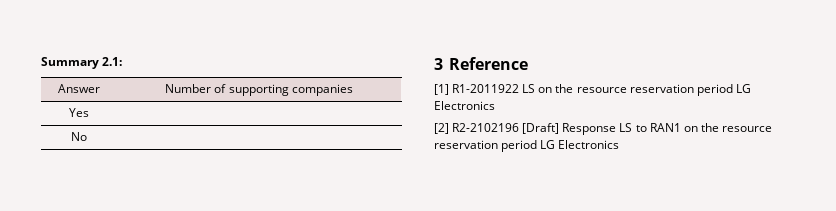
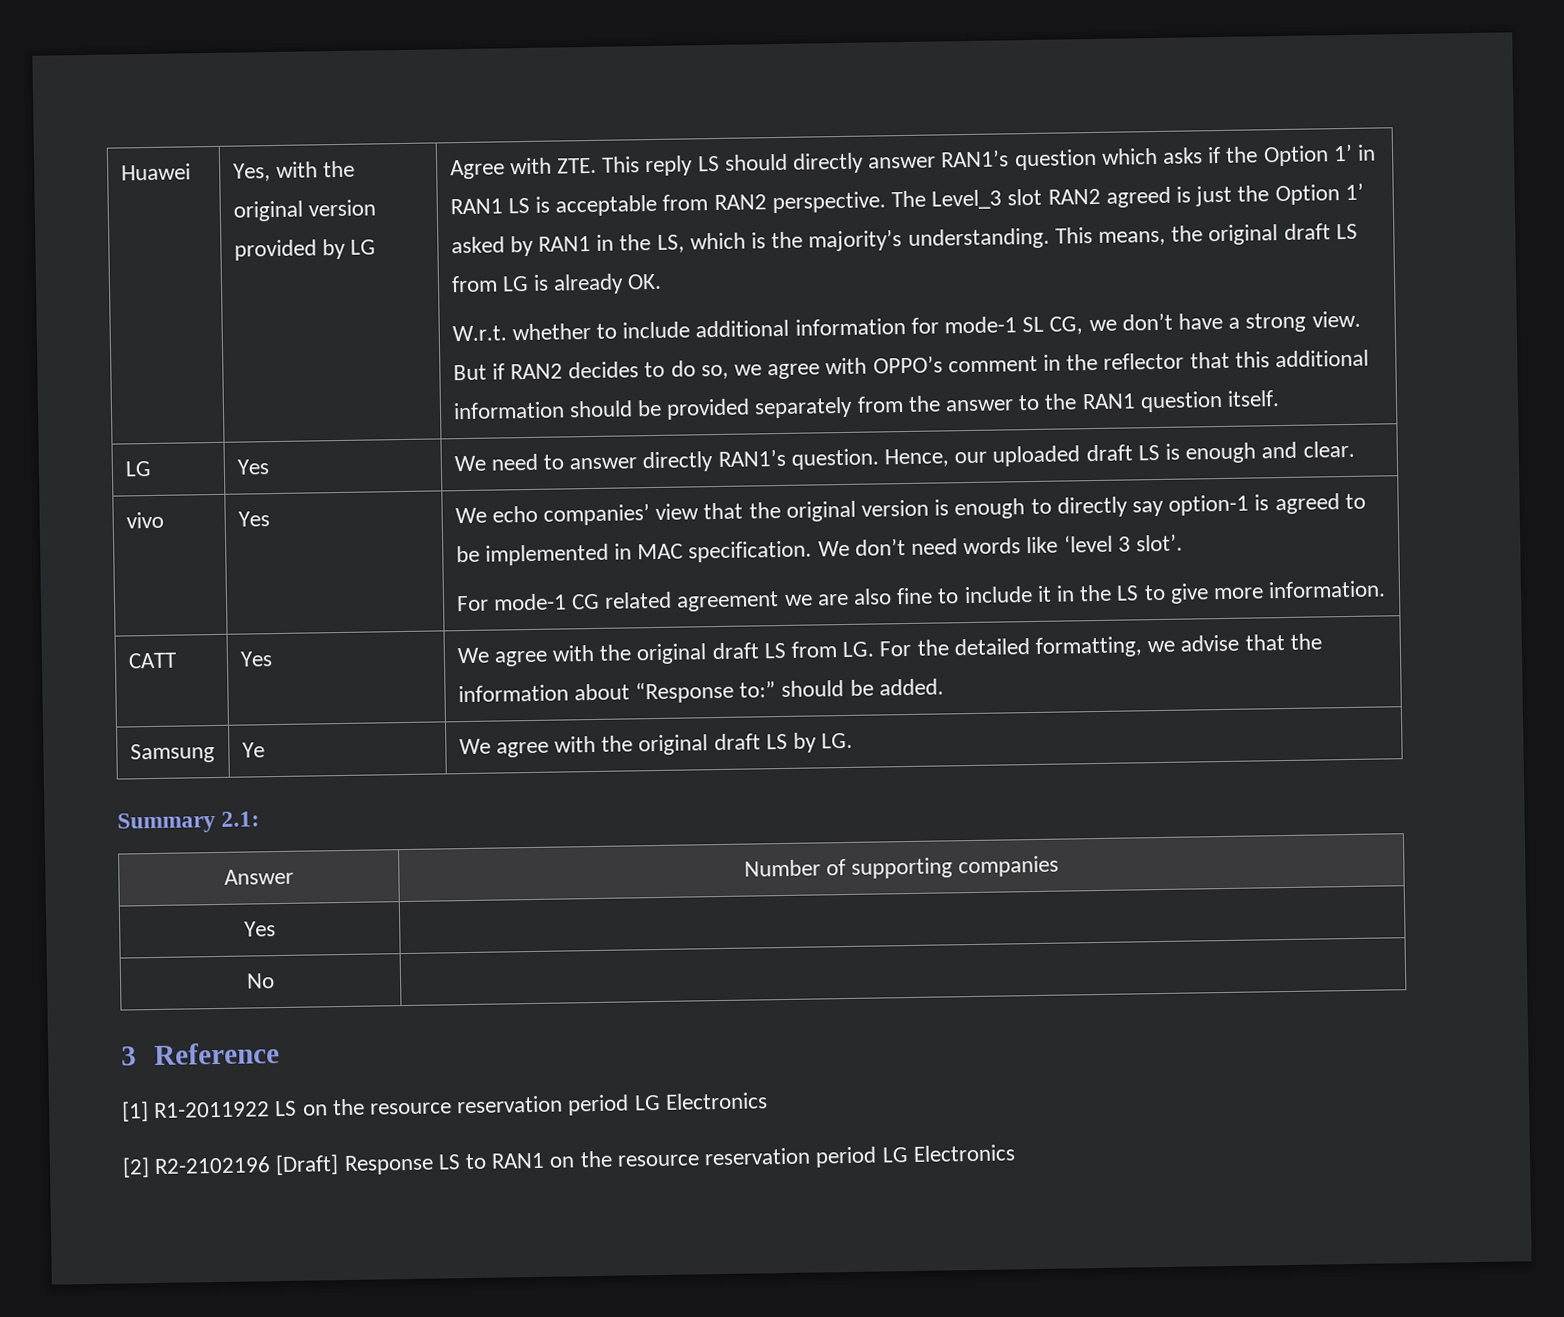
+ Huawei | Yes, with the original version provided by LG | Agree with ZTE. This reply LS should directly answer RAN1’s question which asks if the Option 1’ in RAN1 LS is acceptable from RAN2 perspective. The Level_3 slot RAN2 agreed is just the Option 1’ asked by RAN1 in the LS, which is the majority’s understanding. This means, the original draft LS from LG is already OK.
+ W.r.t. whether to include additional information for mode-1 SL CG, we don’t have a strong view. But if RAN2 decides to do so, we agree with OPPO’s comment in the reflector that this additional information should be provided separately from the answer to the RAN1 question itself.
+ LG | Yes | We need to answer directly RAN1’s question. Hence, our uploaded draft LS is enough and clear.
+ vivo | Yes | We echo companies’ view that the original version is enough to directly say option-1 is agreed to be implemented in MAC specification. We don’t need words like ‘level 3 slot’.
+ For mode-1 CG related agreement we are also fine to include it in the LS to give more information.
+ CATT | Yes | We agree with the original draft LS from LG. For the detailed formatting, we advise that the information about “Response to:” should be added.
+ Samsung | Ye | We agree with the original draft LS by LG.

